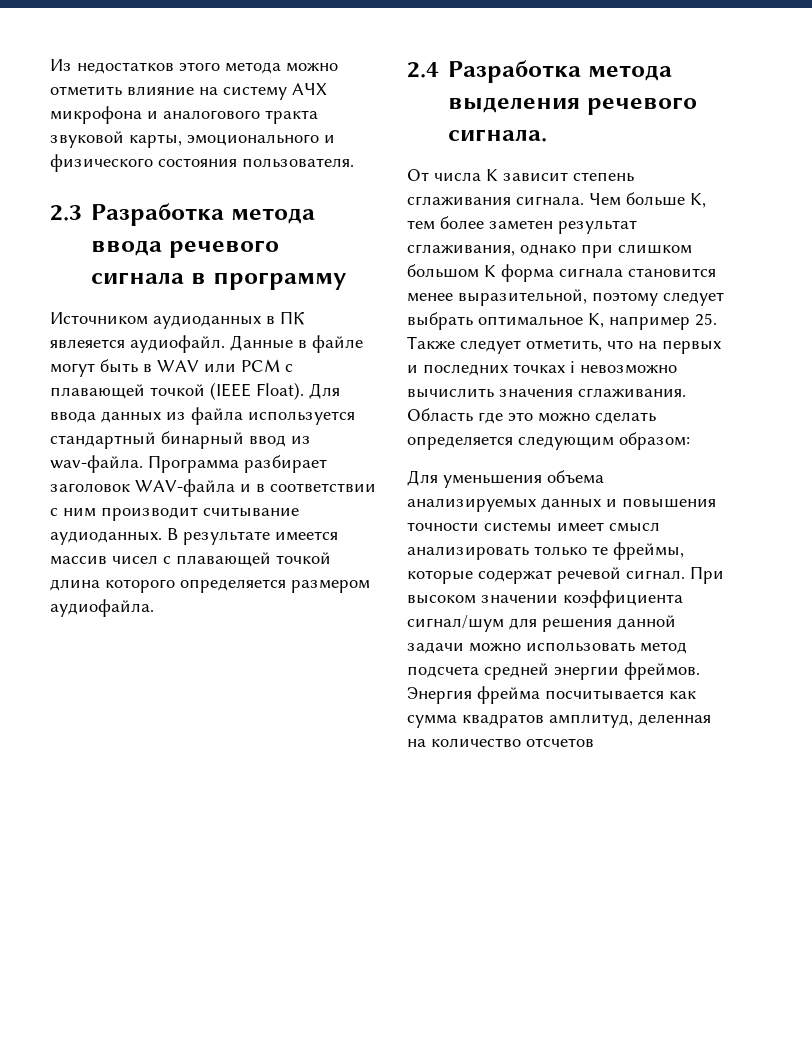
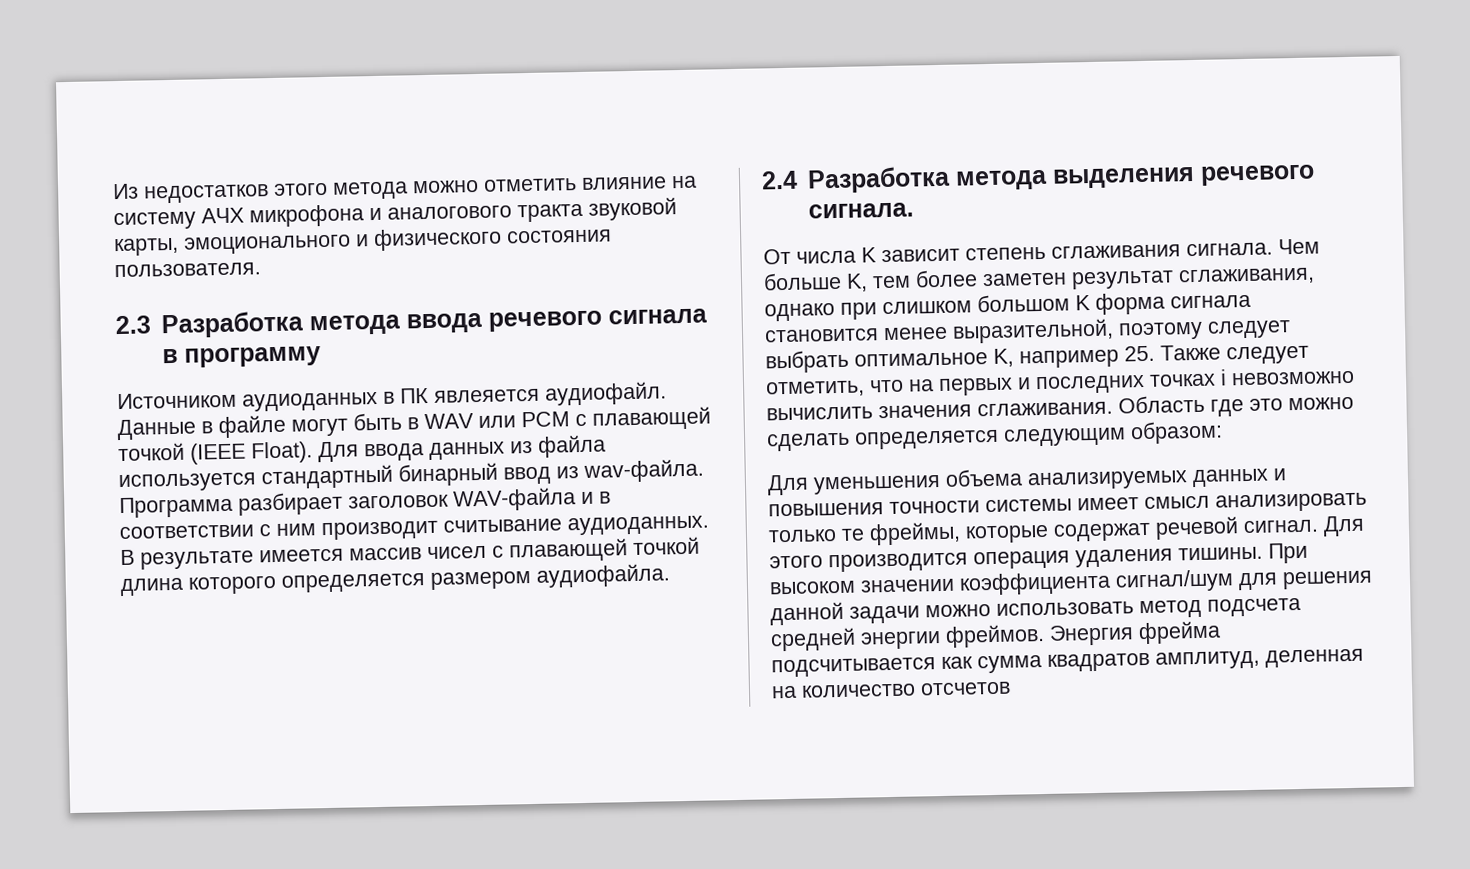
+ Для этого производится операция удаления тишины.
- Энергия фрейма посчитывается как сумма квадратов амплитуд, деленная на количество отсчетов
+ Энергия фрейма подсчитывается как сумма квадратов амплитуд, деленная на количество отсчетов

